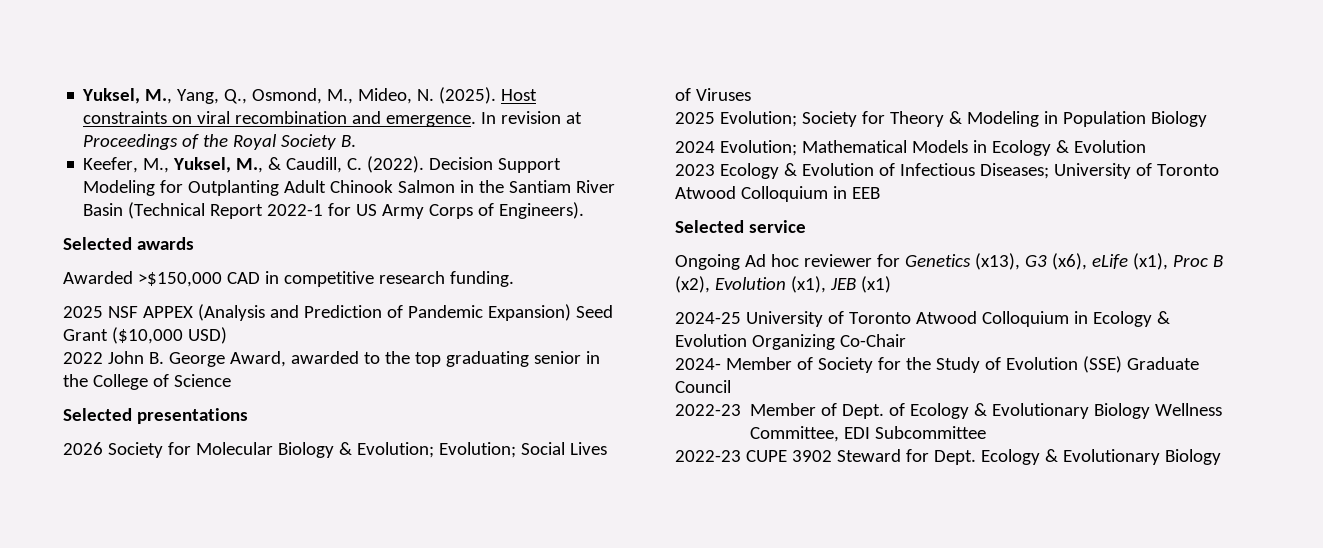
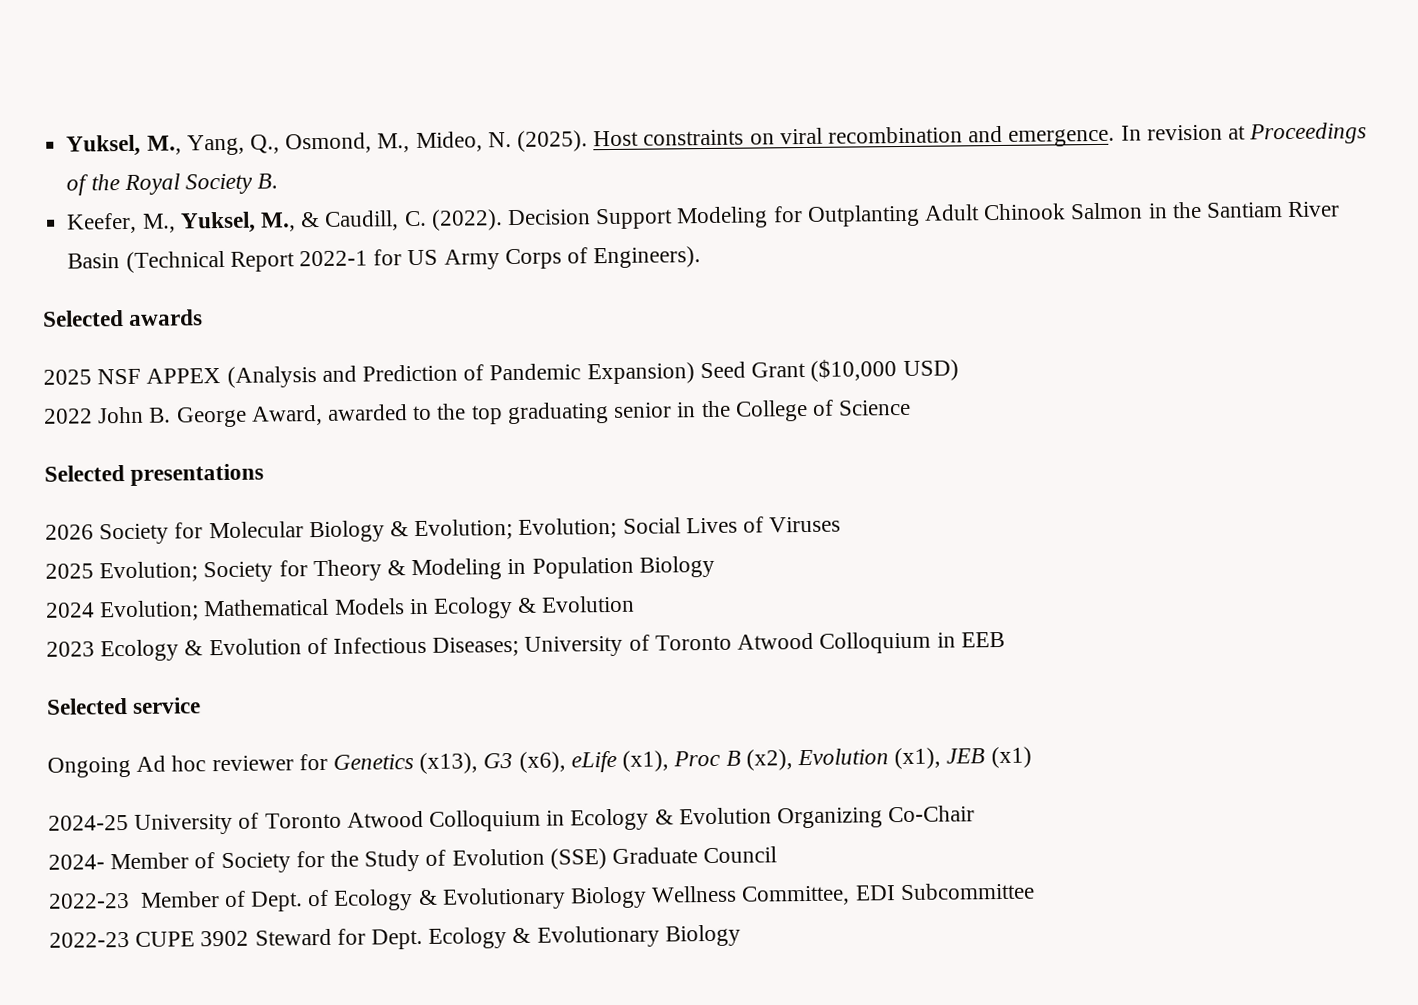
- Awarded >$150,000 CAD in competitive research funding.

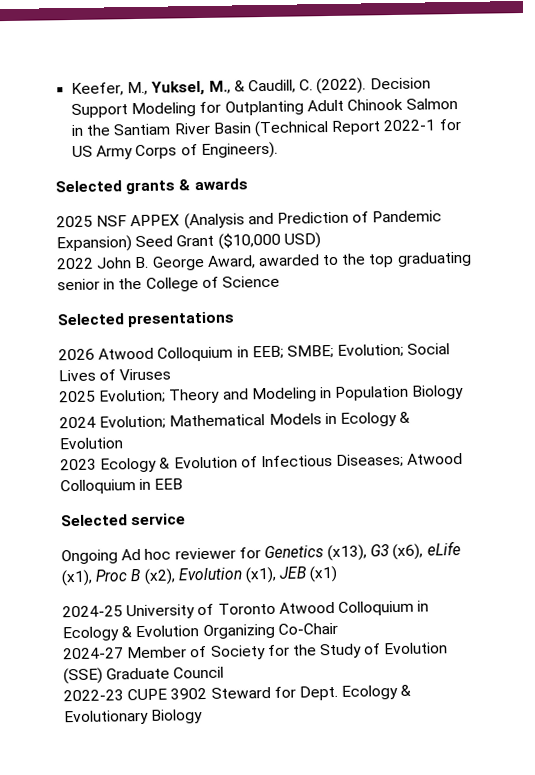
- Yuksel, M., Yang, Q., Osmond, M., Mideo, N. (2025). Host constraints on viral recombination and emergence. In revision at Proceedings of the Royal Society B.
- Selected awards
+ Selected grants & awards
- 2026 Society for Molecular Biology & Evolution; Evolution; Social Lives of Viruses
+ 2026 Atwood Colloquium in EEB; SMBE; Evolution; Social Lives of Viruses
- 2025 Evolution; Society for Theory & Modeling in Population Biology
+ 2025 Evolution; Theory and Modeling in Population Biology
- 2023 Ecology & Evolution of Infectious Diseases; University of Toronto Atwood Colloquium in EEB
+ 2023 Ecology & Evolution of Infectious Diseases; Atwood Colloquium in EEB
- 2024- Member of Society for the Study of Evolution (SSE) Graduate Council
+ 2024-27 Member of Society for the Study of Evolution (SSE) Graduate Council
- 2022-23 Member of Dept. of Ecology & Evolutionary Biology Wellness Committee, EDI Subcommittee

